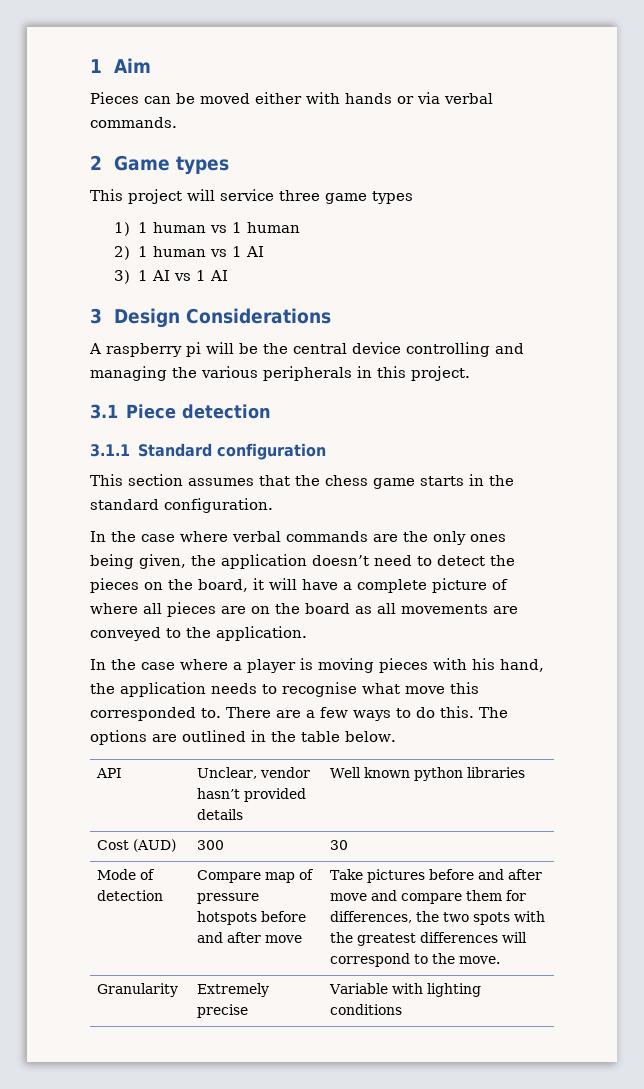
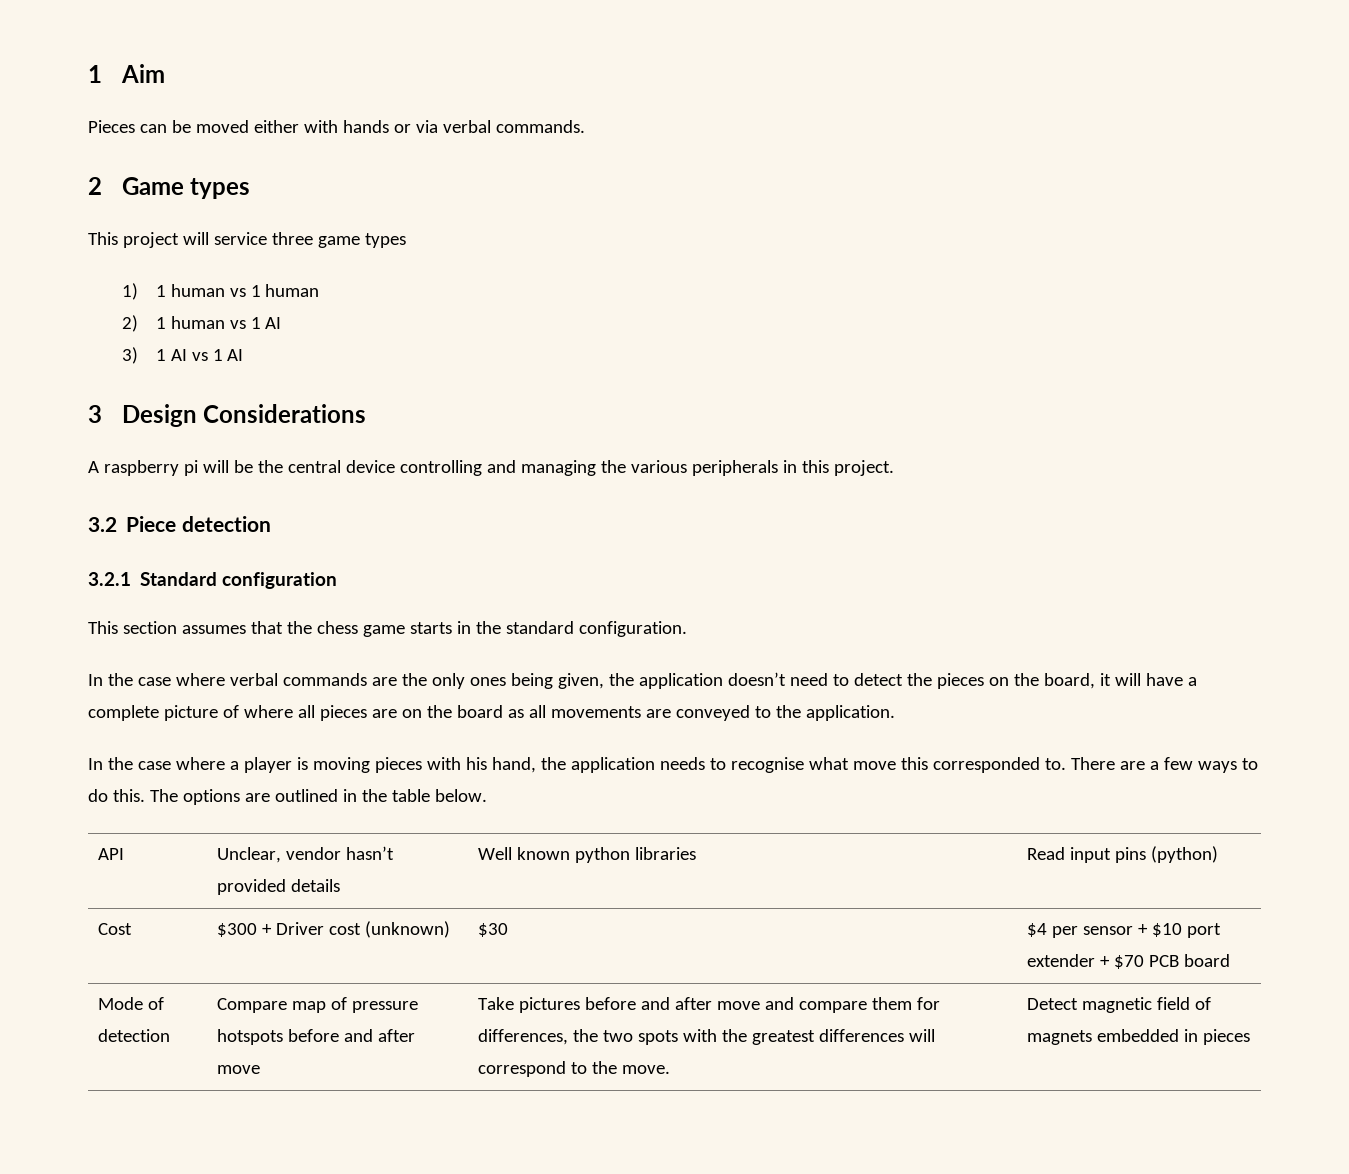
- 3.1 Piece detection
+ 3.2 Piece detection
- 3.1.1 Standard configuration
+ 3.2.1 Standard configuration
- API | Unclear, vendor hasn’t provided details | Well known python libraries
- Cost (AUD) | 300 | 30
+ API | Unclear, vendor hasn’t provided details | Well known python libraries | Read input pins (python)
+ Cost | $300 + Driver cost (unknown) | $30 | $4 per sensor + $10 port extender + $70 PCB board
- Granularity | Extremely precise | Variable with lighting conditions
+ Detect magnetic field of magnets embedded in pieces

